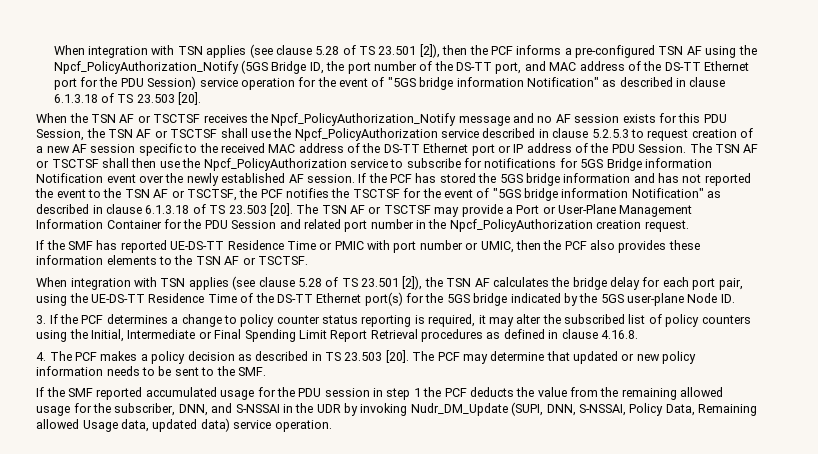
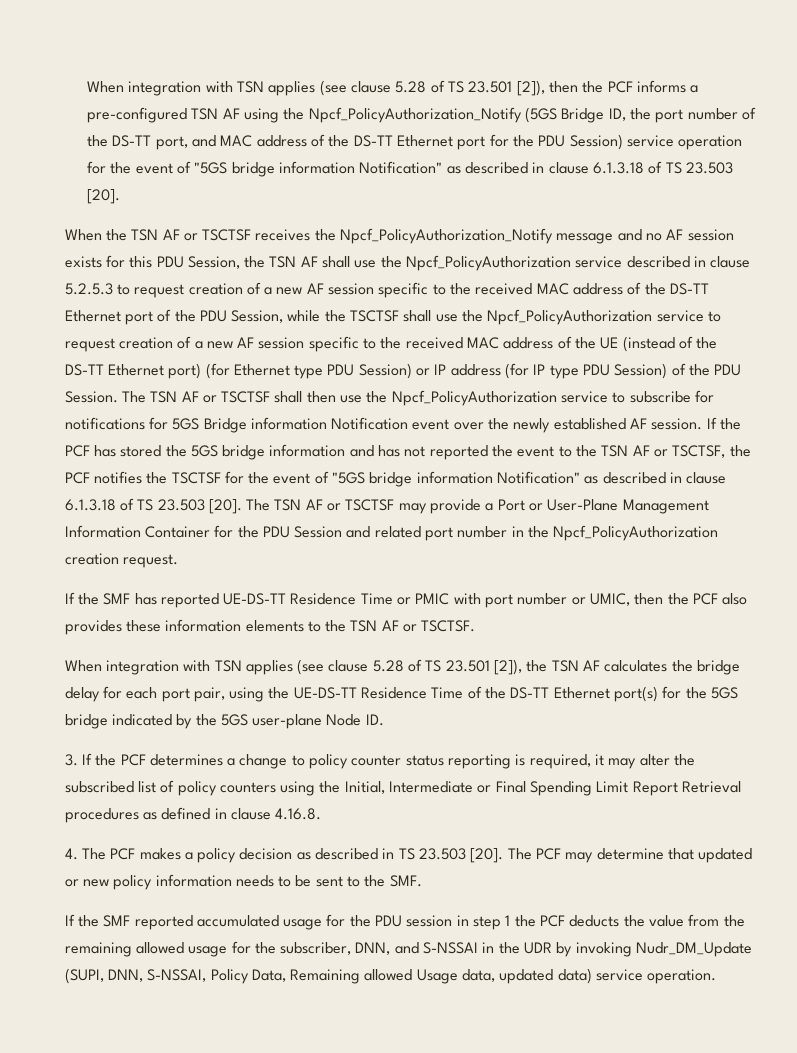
- When the TSN AF or TSCTSF receives the Npcf_PolicyAuthorization_Notify message and no AF session exists for this PDU Session, the TSN AF or TSCTSF shall use the Npcf_PolicyAuthorization service described in clause 5.2.5.3 to request creation of a new AF session specific to the received MAC address of the DS-TT Ethernet port or IP address of the PDU Session.
+ When the TSN AF or TSCTSF receives the Npcf_PolicyAuthorization_Notify message and no AF session exists for this PDU Session, the TSN AF shall use the Npcf_PolicyAuthorization service described in clause 5.2.5.3 to request creation of a new AF session specific to the received MAC address of the DS-TT Ethernet port of the PDU Session, while the TSCTSF shall use the Npcf_PolicyAuthorization service to request creation of a new AF session specific to the received MAC address of the UE (instead of the DS-TT Ethernet port) (for Ethernet type PDU Session) or IP address (for IP type PDU Session) of the PDU Session.

